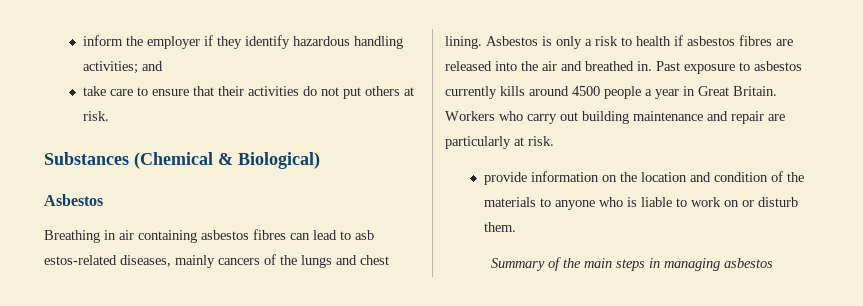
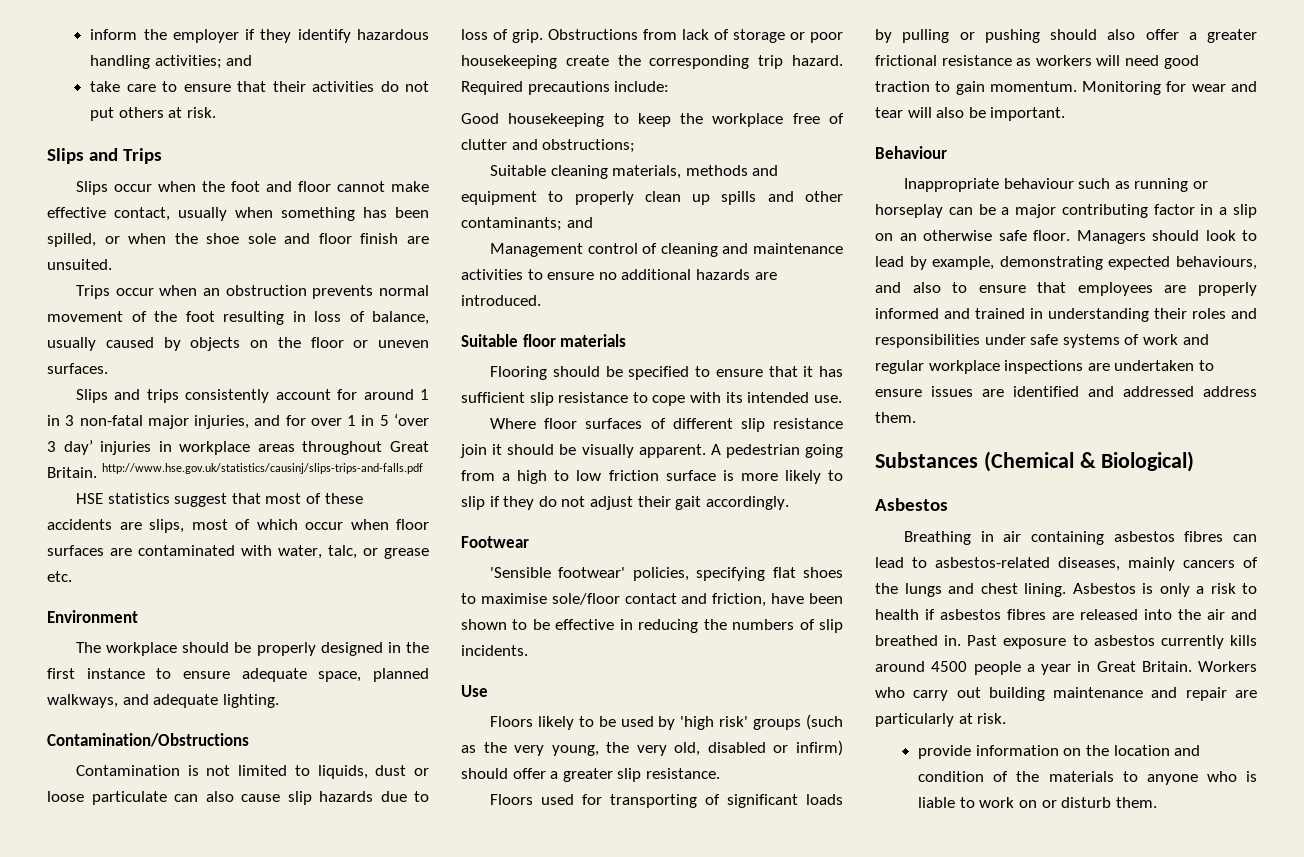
+ Slips and Trips
+ Slips occur when the foot and floor cannot make effective contact, usually when something has been spilled, or when the shoe sole and floor finish are unsuited.
+ Trips occur when an obstruction prevents normal movement of the foot resulting in loss of balance, usually caused by objects on the floor or uneven surfaces.
+ Slips and trips consistently account for around 1 in 3 non-fatal major injuries, and for over 1 in 5 ‘over 3 day’ injuries in workplace areas throughout Great Britain. http://www.hse.gov.uk/statistics/causinj/slips-trips-and-falls.pdf
+ HSE statistics suggest that most of these accidents are slips, most of which occur when floor surfaces are contaminated with water, talc, or grease etc.
+ Environment
+ The workplace should be properly designed in the first instance to ensure adequate space, planned walkways, and adequate lighting.
+ Contamination/Obstructions
+ Contamination is not limited to liquids, dust or loose particulate can also cause slip hazards due to loss of grip. Obstructions from lack of storage or poor housekeeping create the corresponding trip hazard. Required precautions include:
+ Good housekeeping to keep the workplace free of clutter and obstructions;
+ Suitable cleaning materials, methods and equipment to properly clean up spills and other contaminants; and
+ Management control of cleaning and maintenance activities to ensure no additional hazards are introduced.
+ Suitable floor materials
+ Flooring should be specified to ensure that it has sufficient slip resistance to cope with its intended use.
+ Where floor surfaces of different slip resistance join it should be visually apparent. A pedestrian going from a high to low friction surface is more likely to slip if they do not adjust their gait accordingly.
+ Footwear
+ 'Sensible footwear' policies, specifying flat shoes to maximise sole/floor contact and friction, have been shown to be effective in reducing the numbers of slip incidents.
+ Use
+ Floors likely to be used by 'high risk' groups (such as the very young, the very old, disabled or infirm) should offer a greater slip resistance.
+ Floors used for transporting of significant loads by pulling or pushing should also offer a greater frictional resistance as workers will need good traction to gain momentum. Monitoring for wear and tear will also be important.
+ Behaviour
+ Inappropriate behaviour such as running or horseplay can be a major contributing factor in a slip on an otherwise safe floor. Managers should look to lead by example, demonstrating expected behaviours, and also to ensure that employees are properly informed and trained in understanding their roles and responsibilities under safe systems of work and regular workplace inspections are undertaken to ensure issues are identified and addressed address them.
- Breathing in air containing asbestos fibres can lead to asb estos-related diseases, mainly cancers of the lungs and chest lining.
+ Breathing in air containing asbestos fibres can lead to asbestos-related diseases, mainly cancers of the lungs and chest lining.
- Summary of the main steps in managing asbestos

